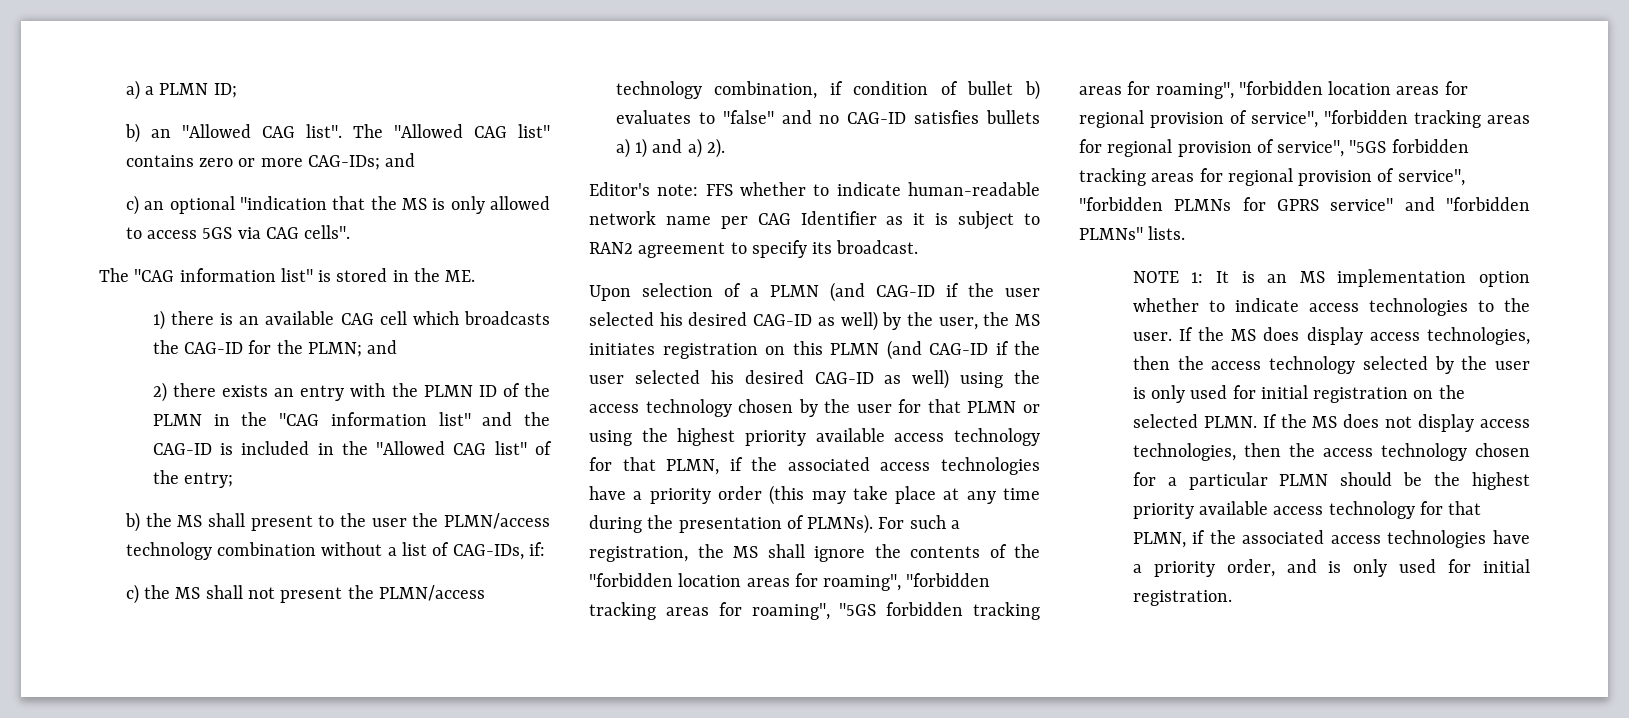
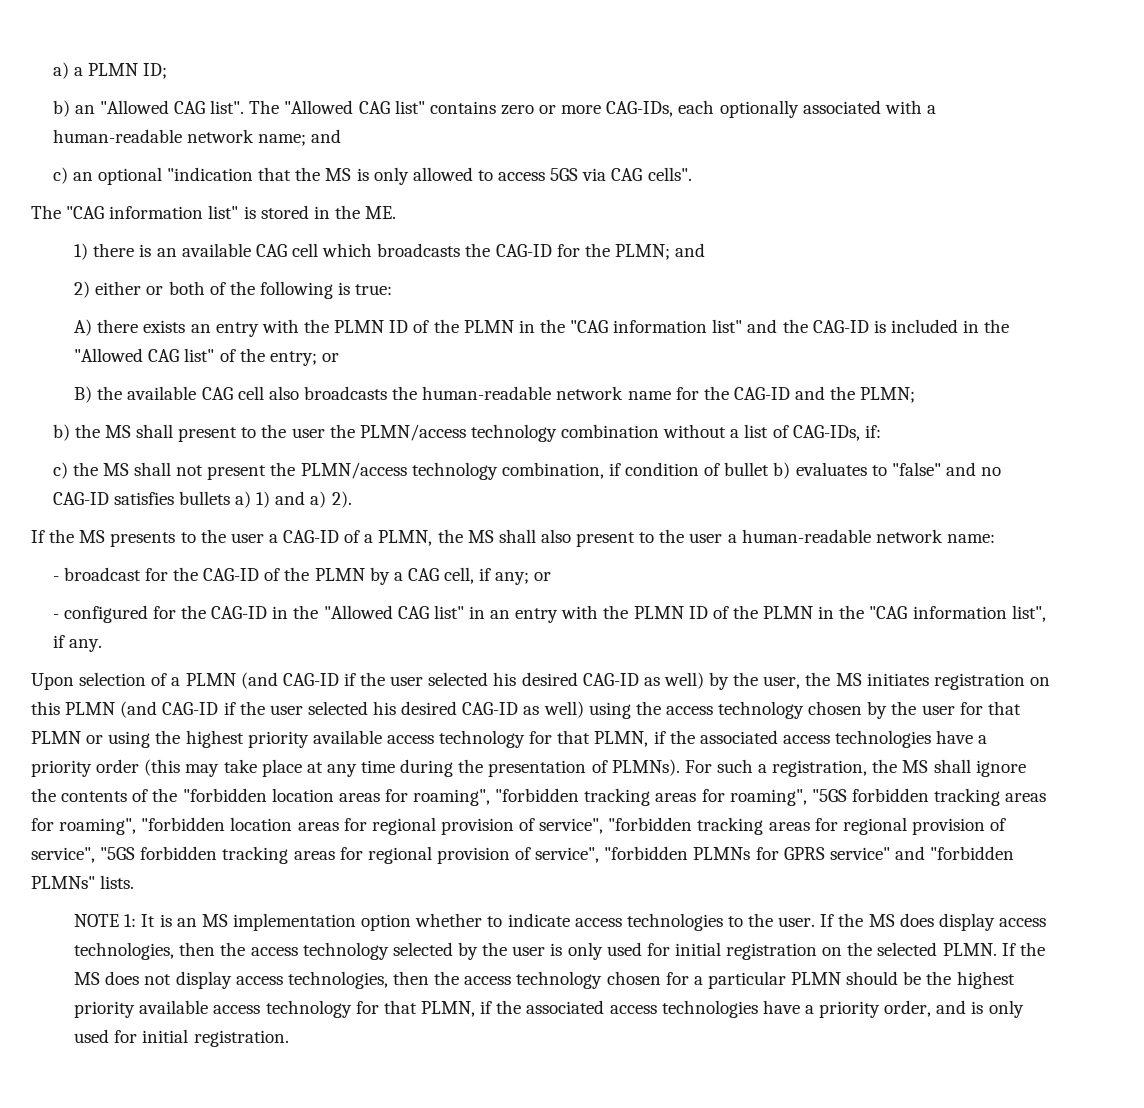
- The "Allowed CAG list" contains zero or more CAG-IDs; and
+ The "Allowed CAG list" contains zero or more CAG-IDs, each optionally associated with a human-readable network name; and
- 2) there exists an entry with the PLMN ID of the PLMN in the "CAG information list" and the CAG-ID is included in the "Allowed CAG list" of the entry;
+ 2) either or both of the following is true:
+ A) there exists an entry with the PLMN ID of the PLMN in the "CAG information list" and the CAG-ID is included in the "Allowed CAG list" of the entry; or
+ B) the available CAG cell also broadcasts the human-readable network name for the CAG-ID and the PLMN;
- Editor's note: FFS whether to indicate human-readable network name per CAG Identifier as it is subject to RAN2 agreement to specify its broadcast.
+ If the MS presents to the user a CAG-ID of a PLMN, the MS shall also present to the user a human-readable network name:
+ - broadcast for the CAG-ID of the PLMN by a CAG cell, if any; or
+ - configured for the CAG-ID in the "Allowed CAG list" in an entry with the PLMN ID of the PLMN in the "CAG information list", if any.

